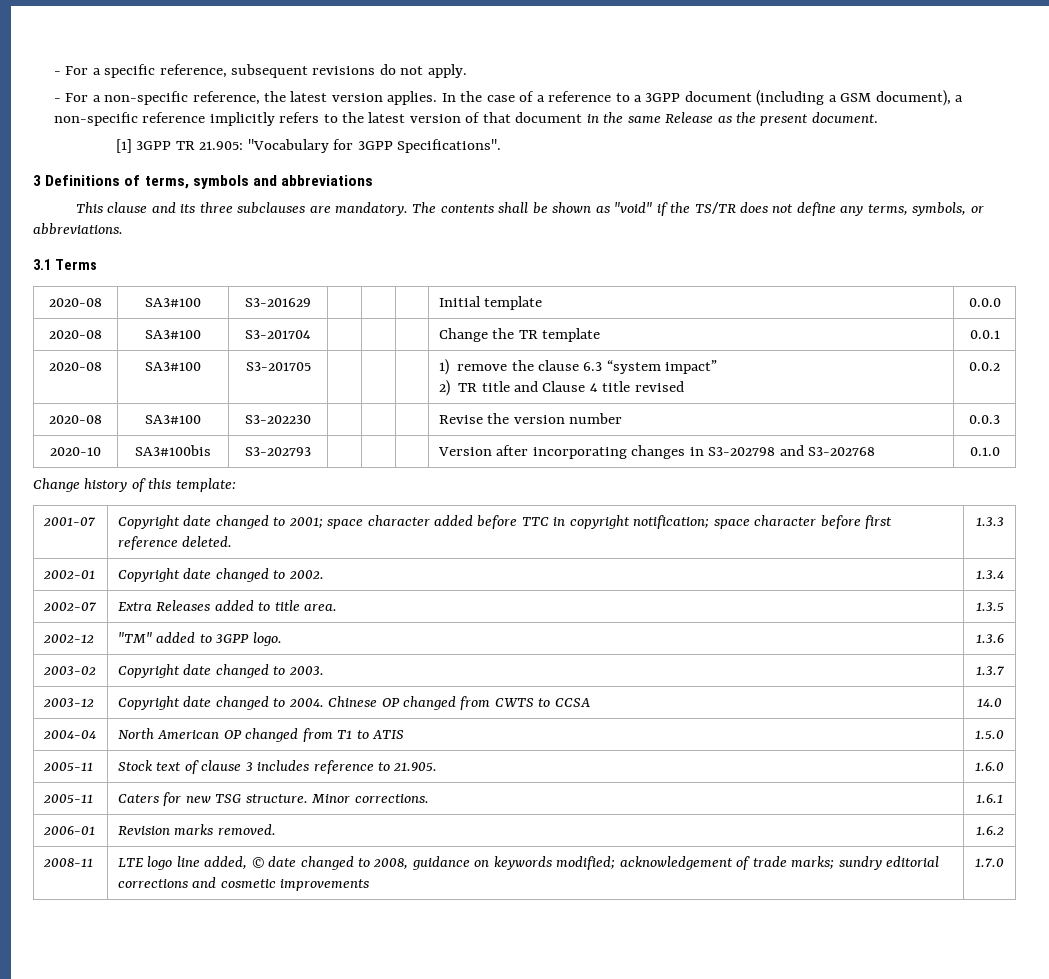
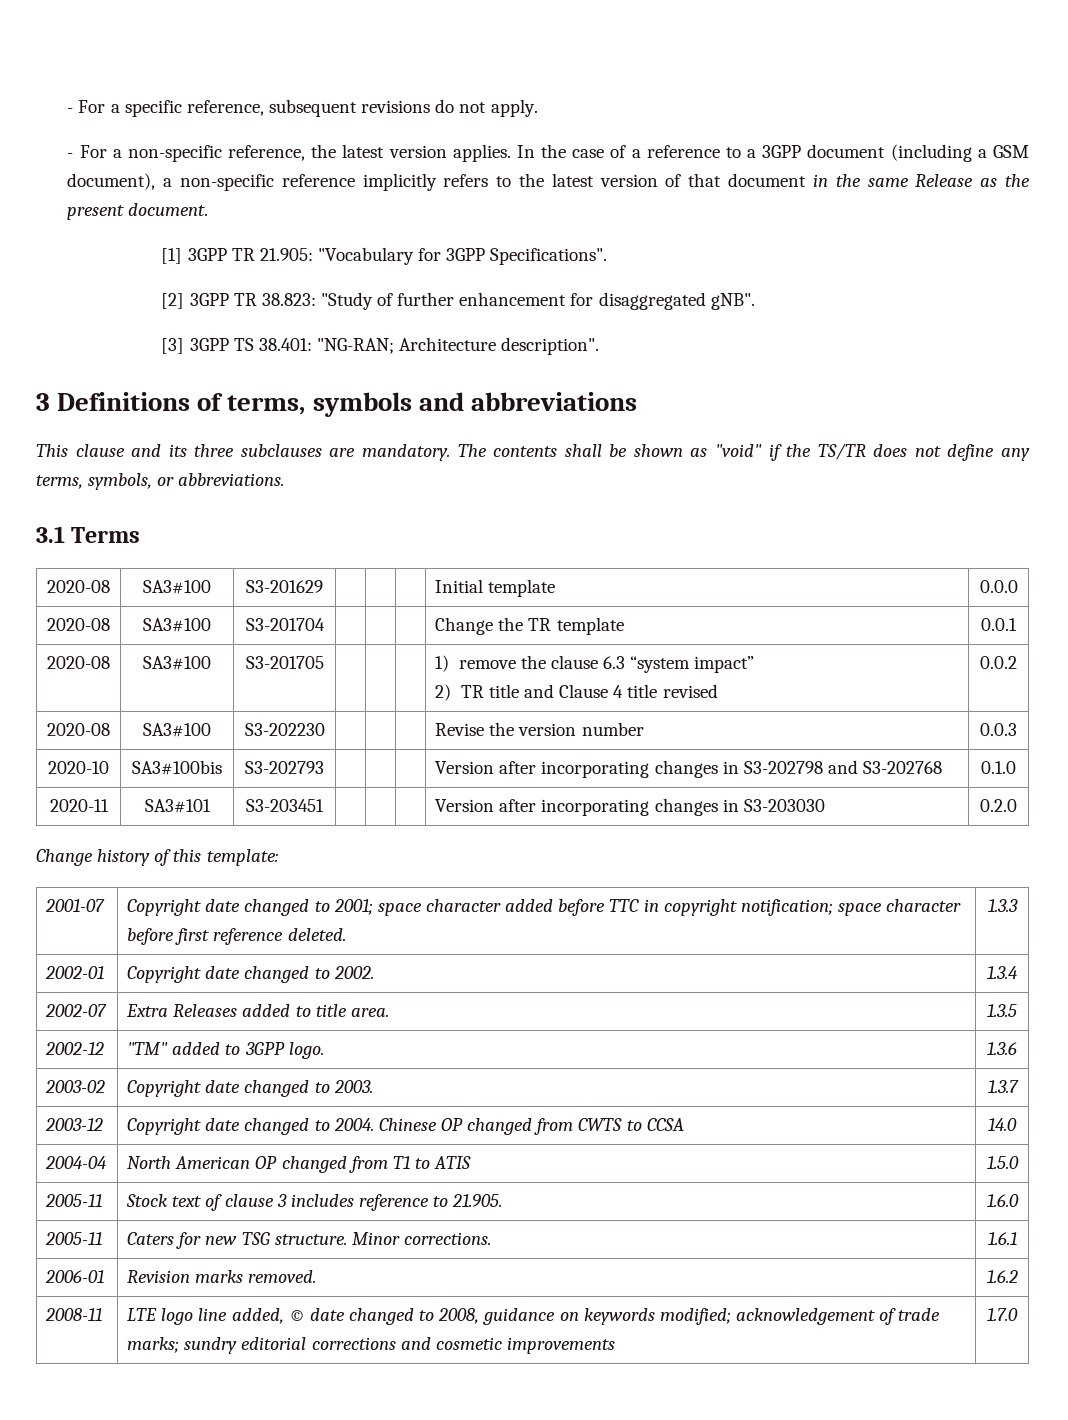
+ [2] 3GPP TR 38.823: "Study of further enhancement for disaggregated gNB".
+ [3] 3GPP TS 38.401: "NG-RAN; Architecture description".
+ 2020-11 | SA3#101 | S3-203451 | | | | Version after incorporating changes in S3-203030 | 0.2.0

